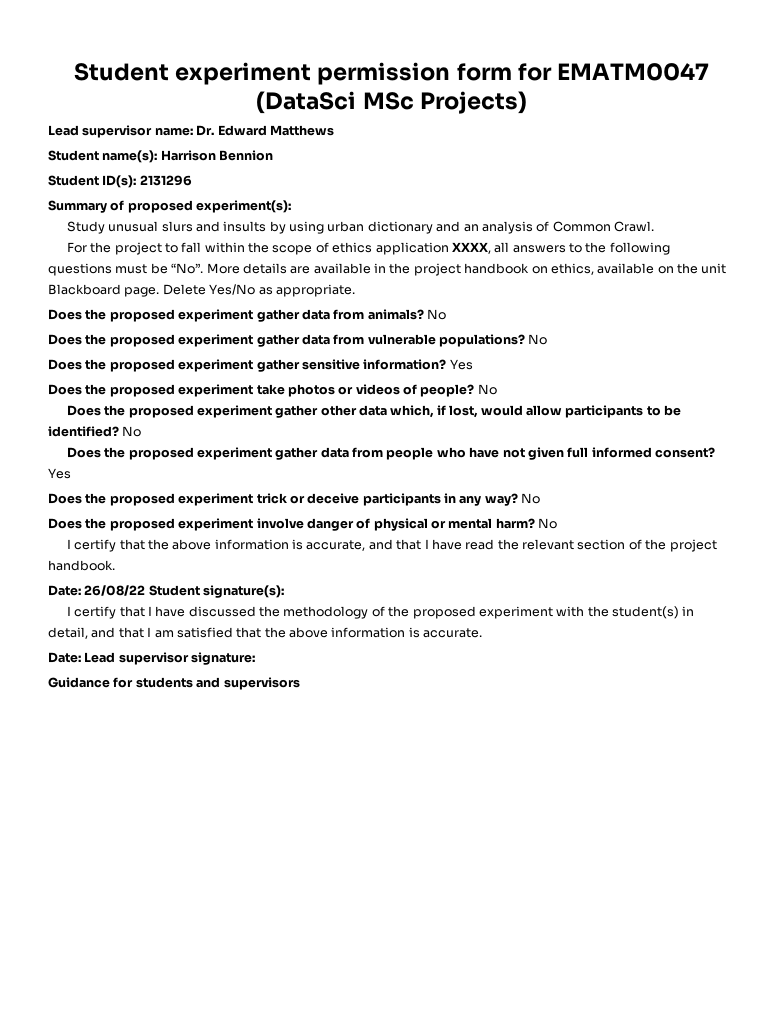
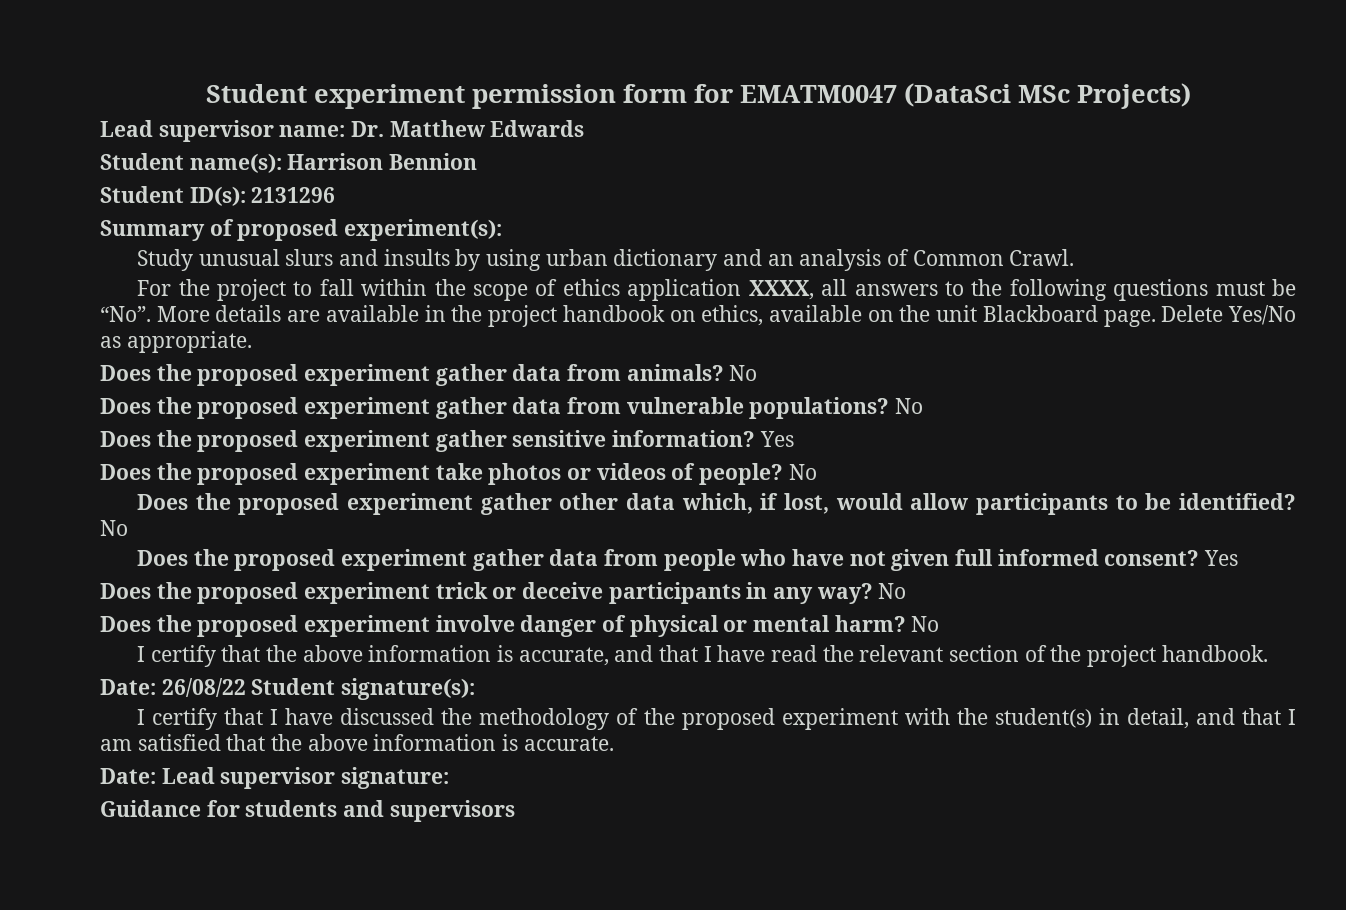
- Lead supervisor name: Dr. Edward Matthews
+ Lead supervisor name: Dr. Matthew Edwards

